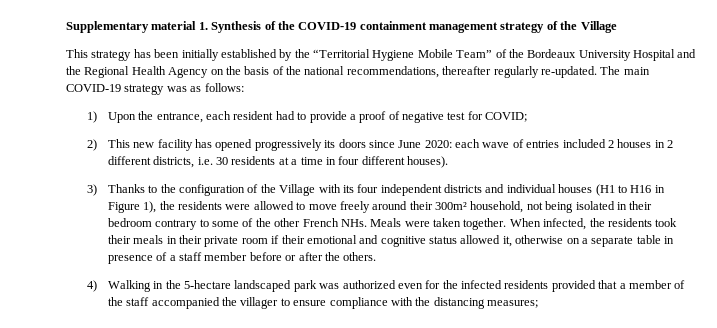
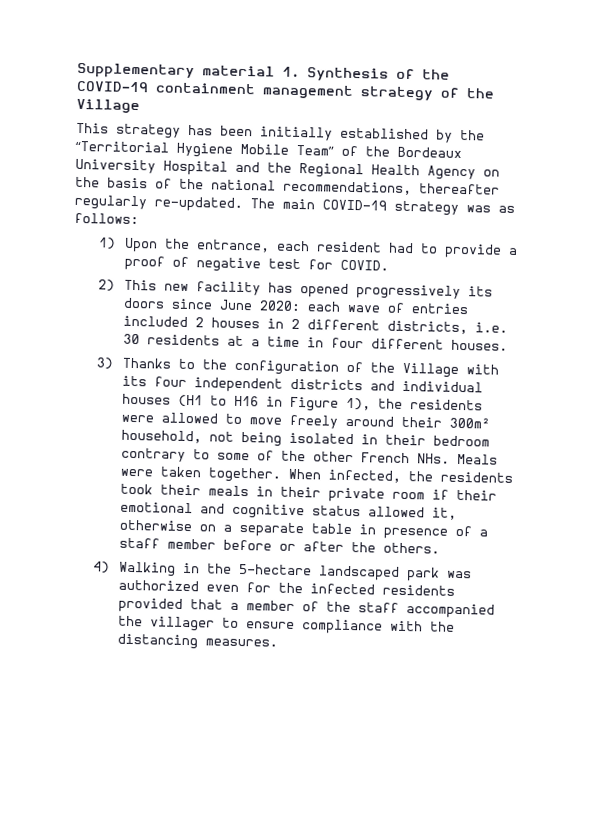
- 1) Upon the entrance, each resident had to provide a proof of negative test for COVID;
+ 1) Upon the entrance, each resident had to provide a proof of negative test for COVID.
- 2) This new facility has opened progressively its doors since June 2020: each wave of entries included 2 houses in 2 different districts, i.e. 30 residents at a time in four different houses).
+ 2) This new facility has opened progressively its doors since June 2020: each wave of entries included 2 houses in 2 different districts, i.e. 30 residents at a time in four different houses.
- 4) Walking in the 5-hectare landscaped park was authorized even for the infected residents provided that a member of the staff accompanied the villager to ensure compliance with the distancing measures;
+ 4) Walking in the 5-hectare landscaped park was authorized even for the infected residents provided that a member of the staff accompanied the villager to ensure compliance with the distancing measures.

